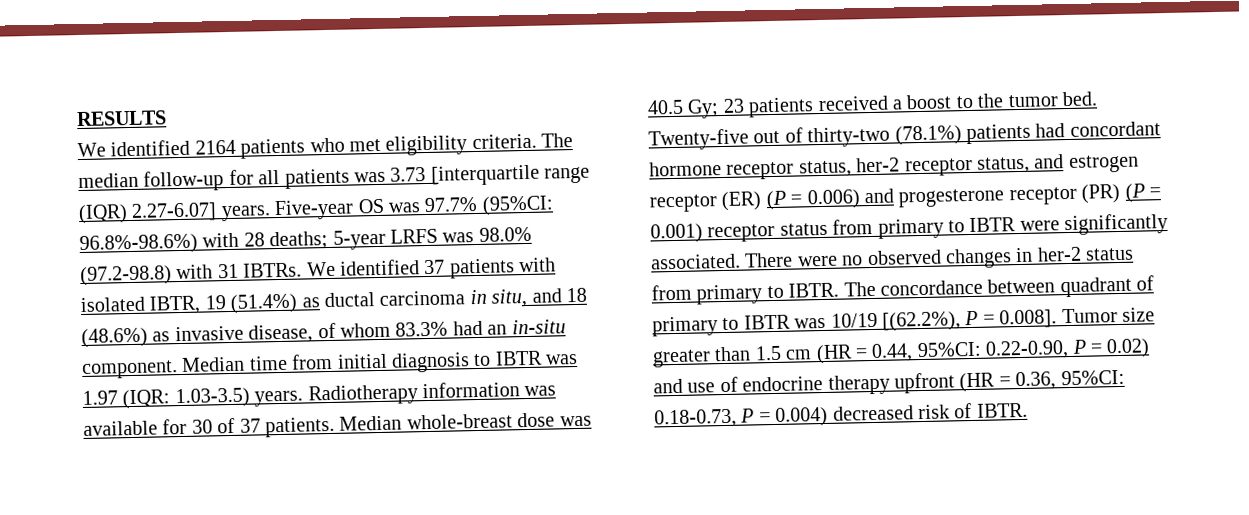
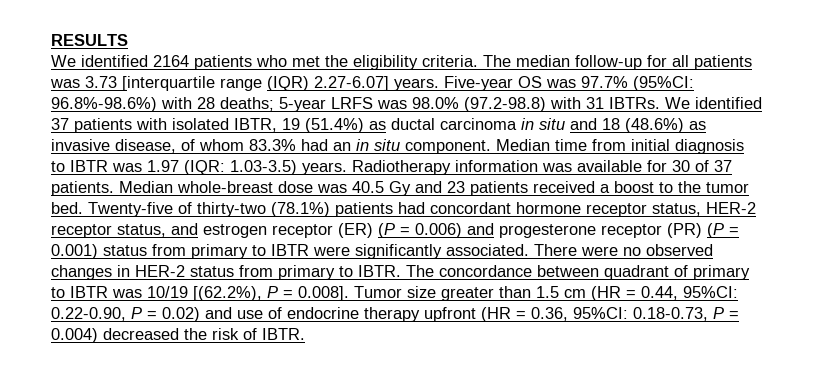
- We identified 2164 patients who met eligibility criteria.
+ We identified 2164 patients who met the eligibility criteria.
- We identified 37 patients with isolated IBTR, 19 (51.4%) as ductal carcinoma in situ, and 18 (48.6%) as invasive disease, of whom 83.3% had an in-situ component.
+ We identified 37 patients with isolated IBTR, 19 (51.4%) as ductal carcinoma in situ and 18 (48.6%) as invasive disease, of whom 83.3% had an in situ component.
- Median whole-breast dose was 40.5 Gy; 23 patients received a boost to the tumor bed.
+ Median whole-breast dose was 40.5 Gy and 23 patients received a boost to the tumor bed.
- Twenty-five out of thirty-two (78.1%) patients had concordant hormone receptor status, her-2 receptor status, and estrogen receptor (ER) (P = 0.006) and progesterone receptor (PR) (P = 0.001) receptor status from primary to IBTR were significantly associated.
+ Twenty-five of thirty-two (78.1%) patients had concordant hormone receptor status, HER-2 receptor status, and estrogen receptor (ER) (P = 0.006) and progesterone receptor (PR) (P = 0.001) status from primary to IBTR were significantly associated.
- There were no observed changes in her-2 status from primary to IBTR.
+ There were no observed changes in HER-2 status from primary to IBTR.
- The concordance between quadrant of primary to IBTR was 10/19 [(62.2%), P = 0.008]. Tumor size greater than 1.5 cm (HR = 0.44, 95%CI: 0.22-0.90, P = 0.02) and use of endocrine therapy upfront (HR = 0.36, 95%CI: 0.18-0.73, P = 0.004) decreased risk of IBTR.
+ The concordance between quadrant of primary to IBTR was 10/19 [(62.2%), P = 0.008]. Tumor size greater than 1.5 cm (HR = 0.44, 95%CI: 0.22-0.90, P = 0.02) and use of endocrine therapy upfront (HR = 0.36, 95%CI: 0.18-0.73, P = 0.004) decreased the risk of IBTR.

